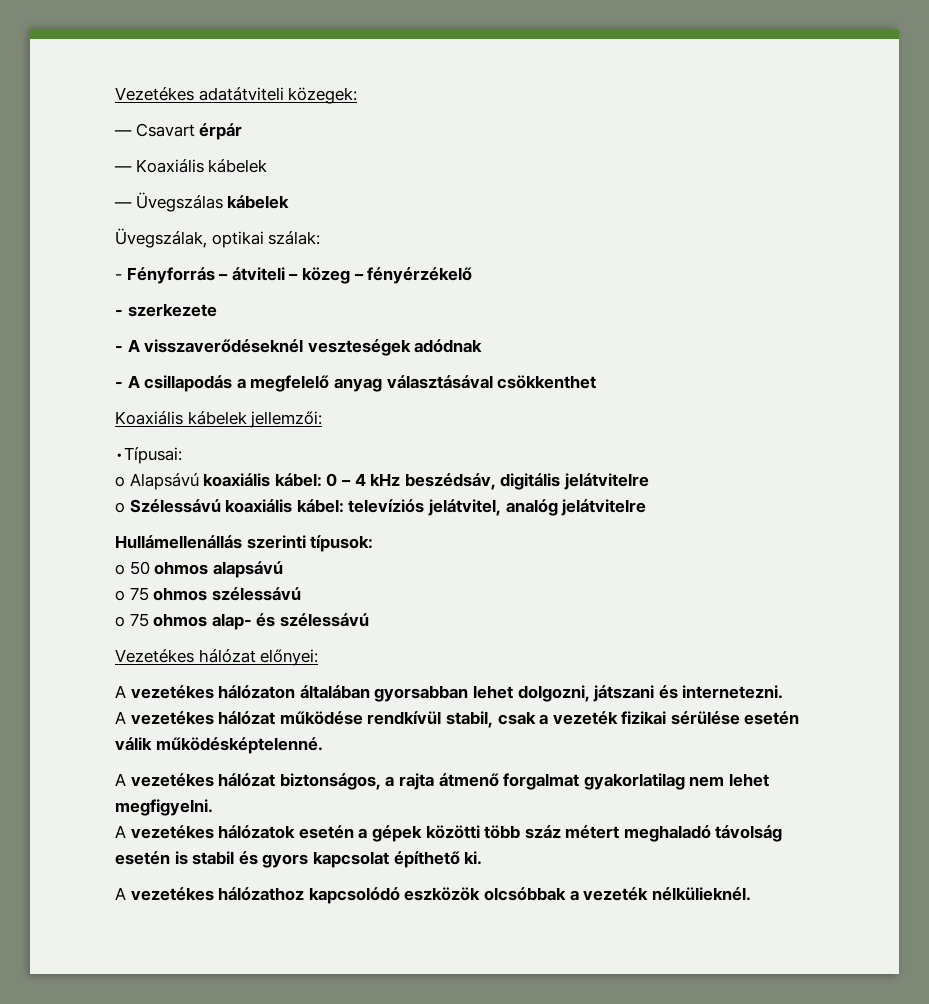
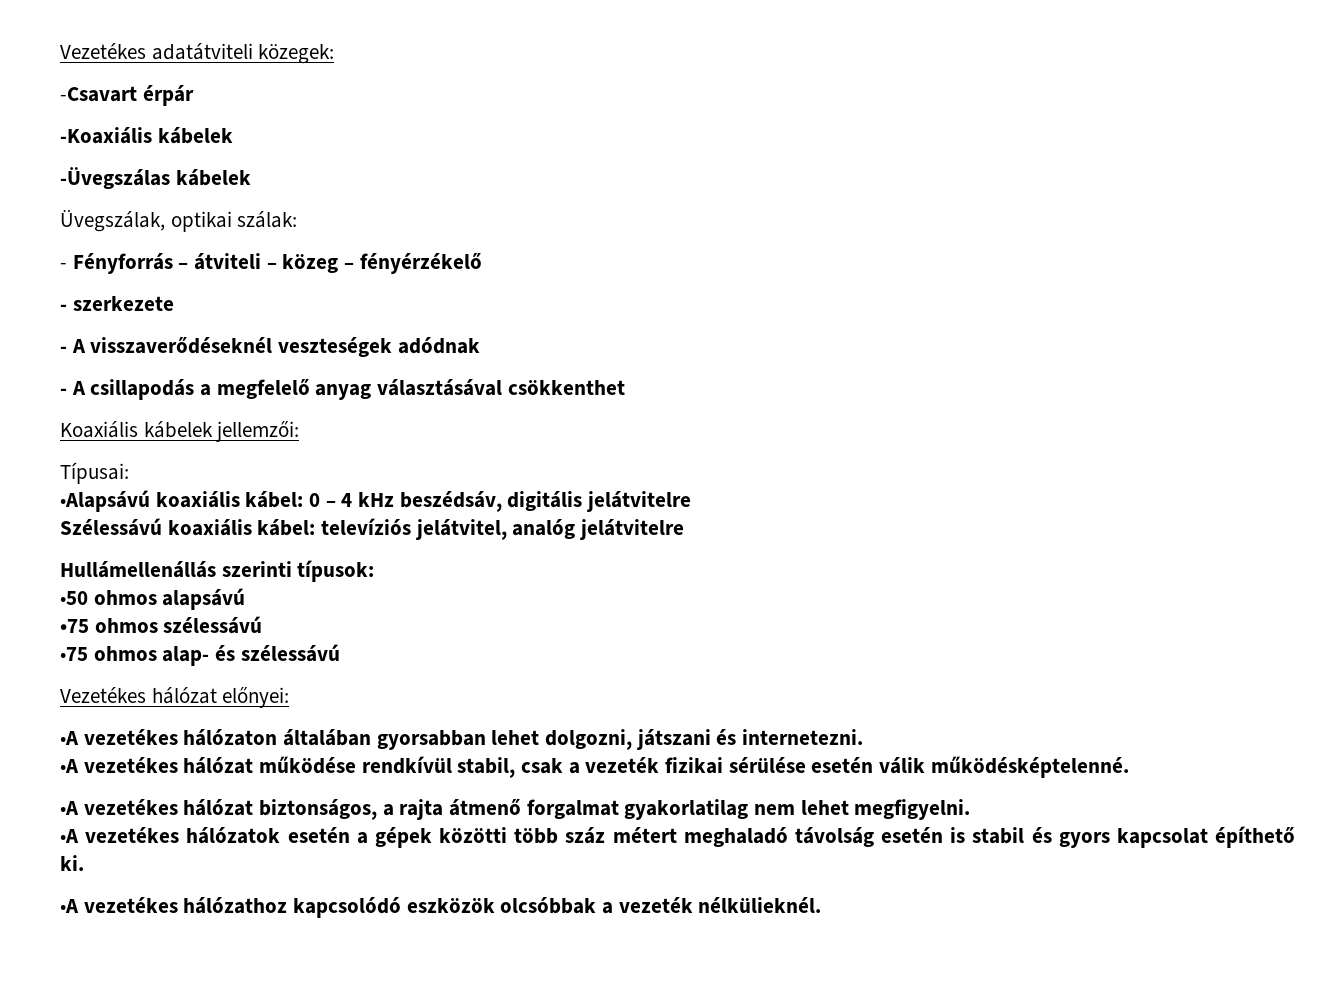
- — Csavart érpár
+ -Csavart érpár
- — Koaxiális kábelek
- — Üvegszálas kábelek
+ -Koaxiális kábelek
+ -Üvegszálas kábelek
- •Típusai:
- o Alapsávú koaxiális kábel: 0 – 4 kHz beszédsáv, digitális jelátvitelre
+ Típusai:
+ •Alapsávú koaxiális kábel: 0 – 4 kHz beszédsáv, digitális jelátvitelre
- o Szélessávú koaxiális kábel: televíziós jelátvitel, analóg jelátvitelre
+ Szélessávú koaxiális kábel: televíziós jelátvitel, analóg jelátvitelre
- o 50 ohmos alapsávú
+ •50 ohmos alapsávú
- o 75 ohmos szélessávú
+ •75 ohmos szélessávú
- o 75 ohmos alap- és szélessávú
+ •75 ohmos alap- és szélessávú
- A vezetékes hálózaton általában gyorsabban lehet dolgozni, játszani és internetezni.
+ •A vezetékes hálózaton általában gyorsabban lehet dolgozni, játszani és internetezni.
- A vezetékes hálózat működése rendkívül stabil, csak a vezeték fizikai sérülése esetén válik működésképtelenné.
+ •A vezetékes hálózat működése rendkívül stabil, csak a vezeték fizikai sérülése esetén válik működésképtelenné.
- A vezetékes hálózat biztonságos, a rajta átmenő forgalmat gyakorlatilag nem lehet megfigyelni.
+ •A vezetékes hálózat biztonságos, a rajta átmenő forgalmat gyakorlatilag nem lehet megfigyelni.
- A vezetékes hálózatok esetén a gépek közötti több száz métert meghaladó távolság esetén is stabil és gyors kapcsolat építhető ki.
+ •A vezetékes hálózatok esetén a gépek közötti több száz métert meghaladó távolság esetén is stabil és gyors kapcsolat építhető ki.
- A vezetékes hálózathoz kapcsolódó eszközök olcsóbbak a vezeték nélkülieknél.
+ •A vezetékes hálózathoz kapcsolódó eszközök olcsóbbak a vezeték nélkülieknél.

